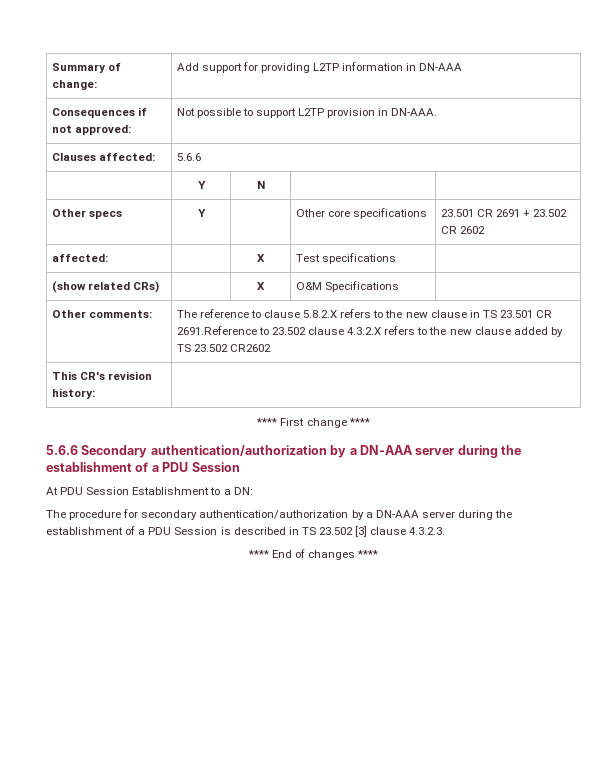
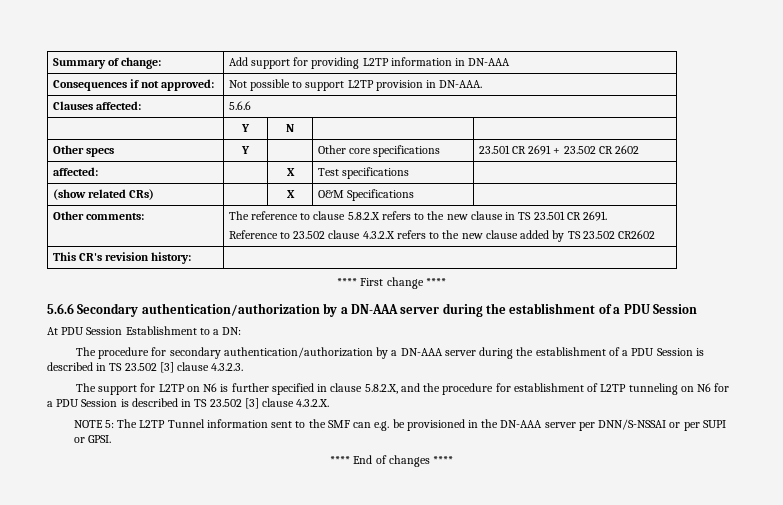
- Other comments: | The reference to clause 5.8.2.X refers to the new clause in TS 23.501 CR 2691.Reference to 23.502 clause 4.3.2.X refers to the new clause added by TS 23.502 CR2602
+ Other comments: | The reference to clause 5.8.2.X refers to the new clause in TS 23.501 CR 2691.
+ Reference to 23.502 clause 4.3.2.X refers to the new clause added by TS 23.502 CR2602
+ The support for L2TP on N6 is further specified in clause 5.8.2.X, and the procedure for establishment of L2TP tunneling on N6 for a PDU Session is described in TS 23.502 [3] clause 4.3.2.X.
+ NOTE 5: The L2TP Tunnel information sent to the SMF can e.g. be provisioned in the DN-AAA server per DNN/S-NSSAI or per SUPI or GPSI.

